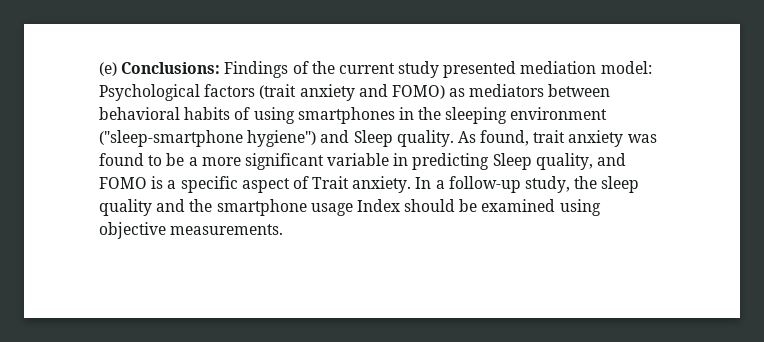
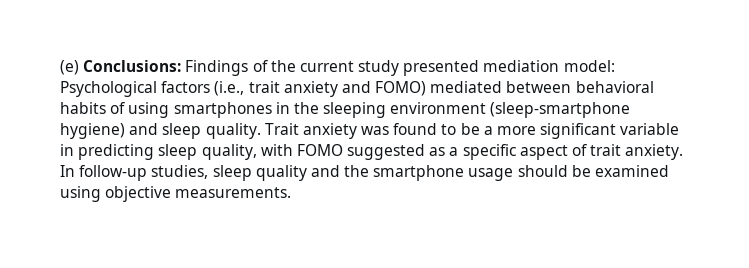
- (e) Conclusions: Findings of the current study presented mediation model: Psychological factors (trait anxiety and FOMO) as mediators between behavioral habits of using smartphones in the sleeping environment ("sleep-smartphone hygiene") and Sleep quality. As found, trait anxiety was found to be a more significant variable in predicting Sleep quality, and FOMO is a specific aspect of Trait anxiety.
+ (e) Conclusions: Findings of the current study presented mediation model: Psychological factors (i.e., trait anxiety and FOMO) mediated between behavioral habits of using smartphones in the sleeping environment (sleep-smartphone hygiene) and sleep quality. Trait anxiety was found to be a more significant variable in predicting sleep quality, with FOMO suggested as a specific aspect of trait anxiety.
- In a follow-up study, the sleep quality and the smartphone usage Index should be examined using objective measurements.
+ In follow-up studies, sleep quality and the smartphone usage should be examined using objective measurements.

